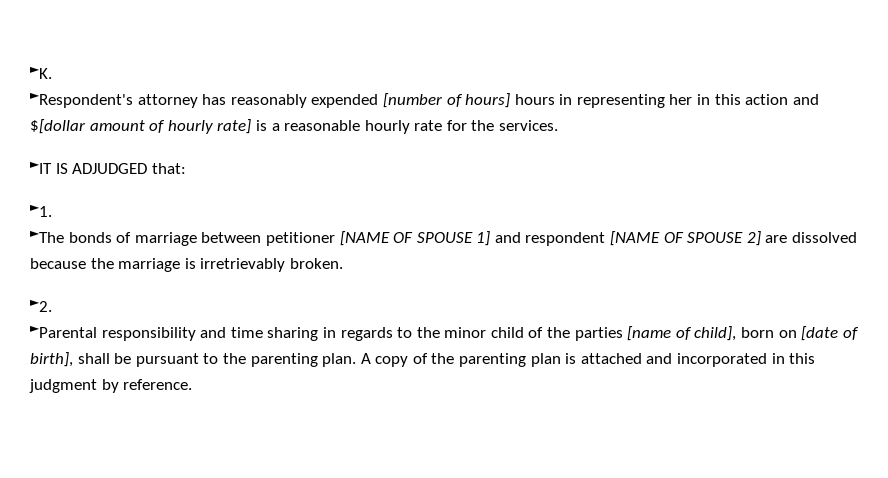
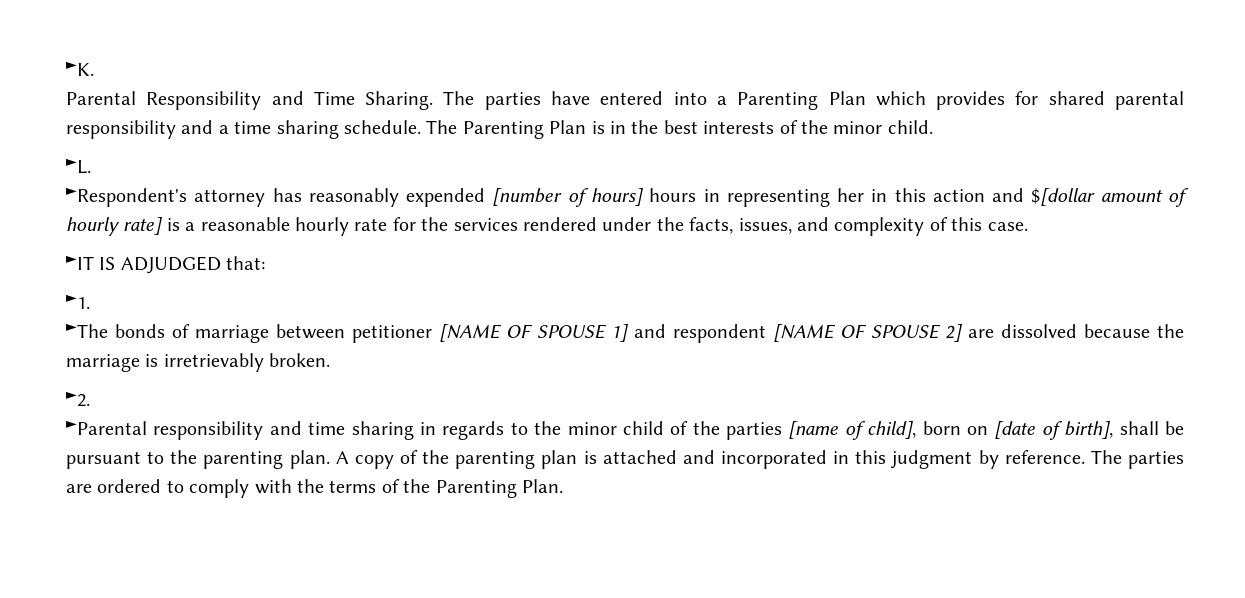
+ Parental Responsibility and Time Sharing. The parties have entered into a Parenting Plan which provides for shared parental responsibility and a time sharing schedule. The Parenting Plan is in the best interests of the minor child.
+ ►L.
- ►Respondent's attorney has reasonably expended [number of hours] hours in representing her in this action and $[dollar amount of hourly rate] is a reasonable hourly rate for the services.
+ ►Respondent's attorney has reasonably expended [number of hours] hours in representing her in this action and $[dollar amount of hourly rate] is a reasonable hourly rate for the services rendered under the facts, issues, and complexity of this case.
+ The parties are ordered to comply with the terms of the Parenting Plan.

